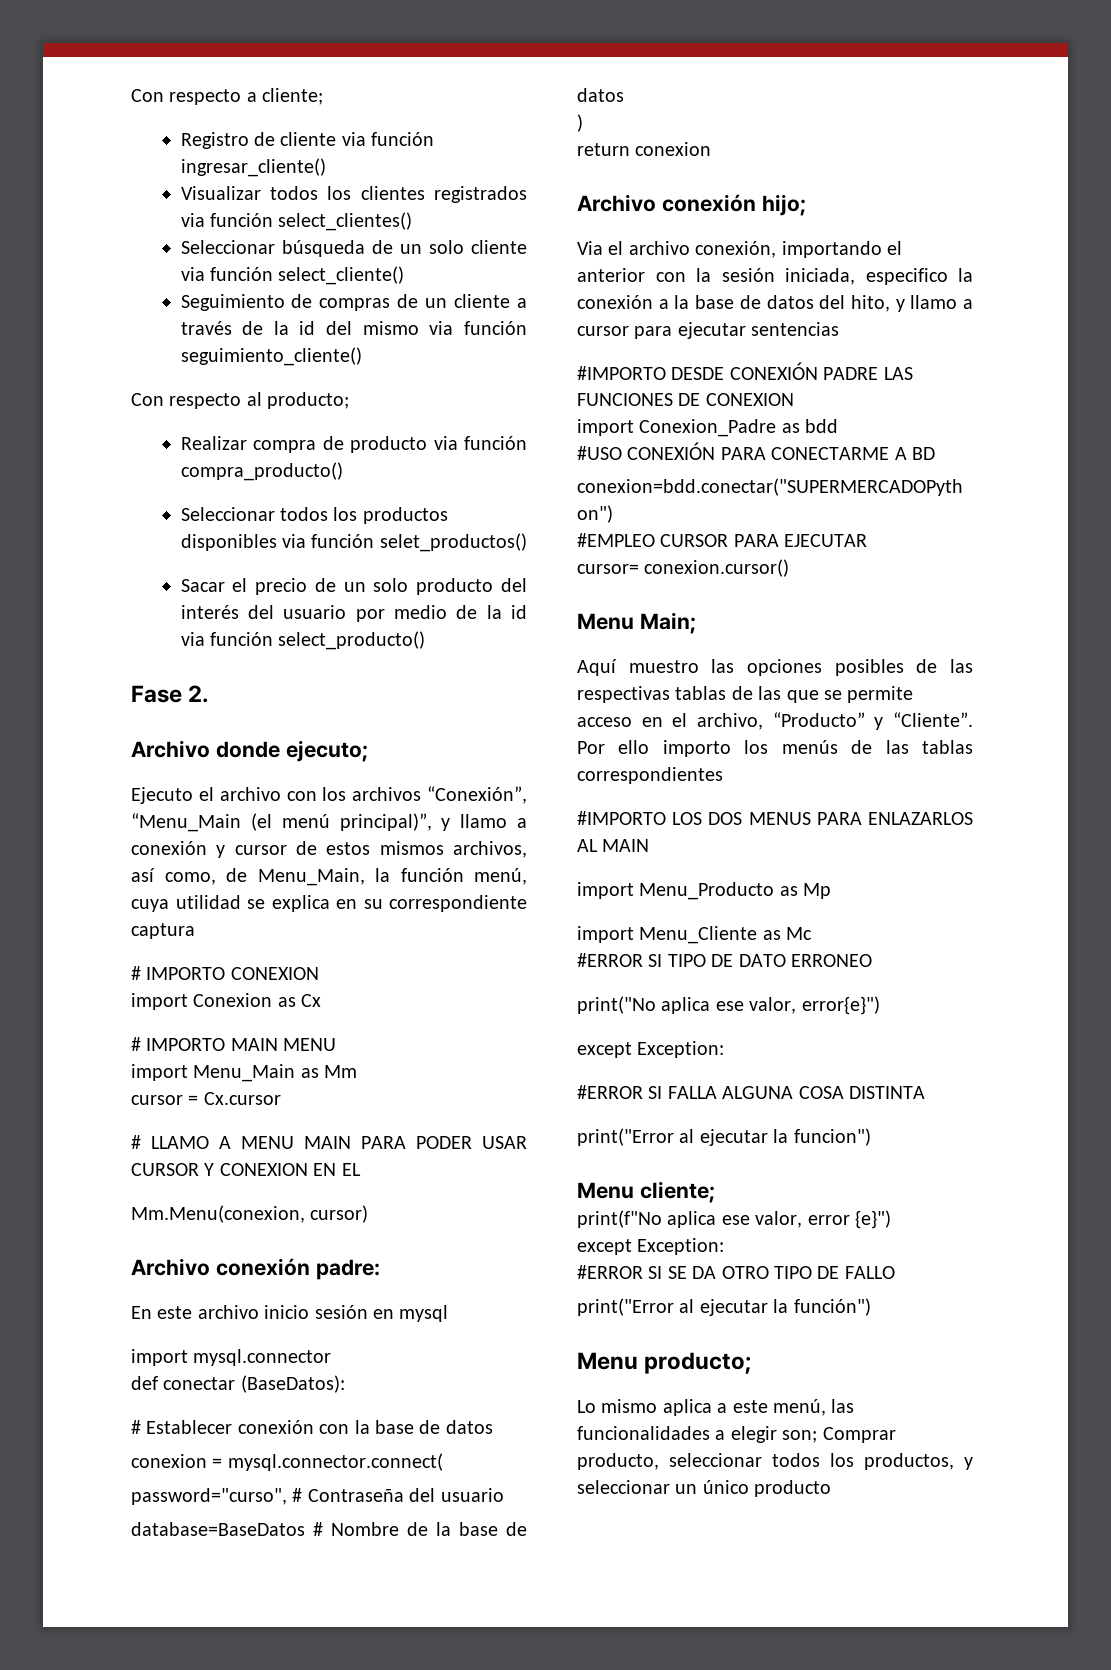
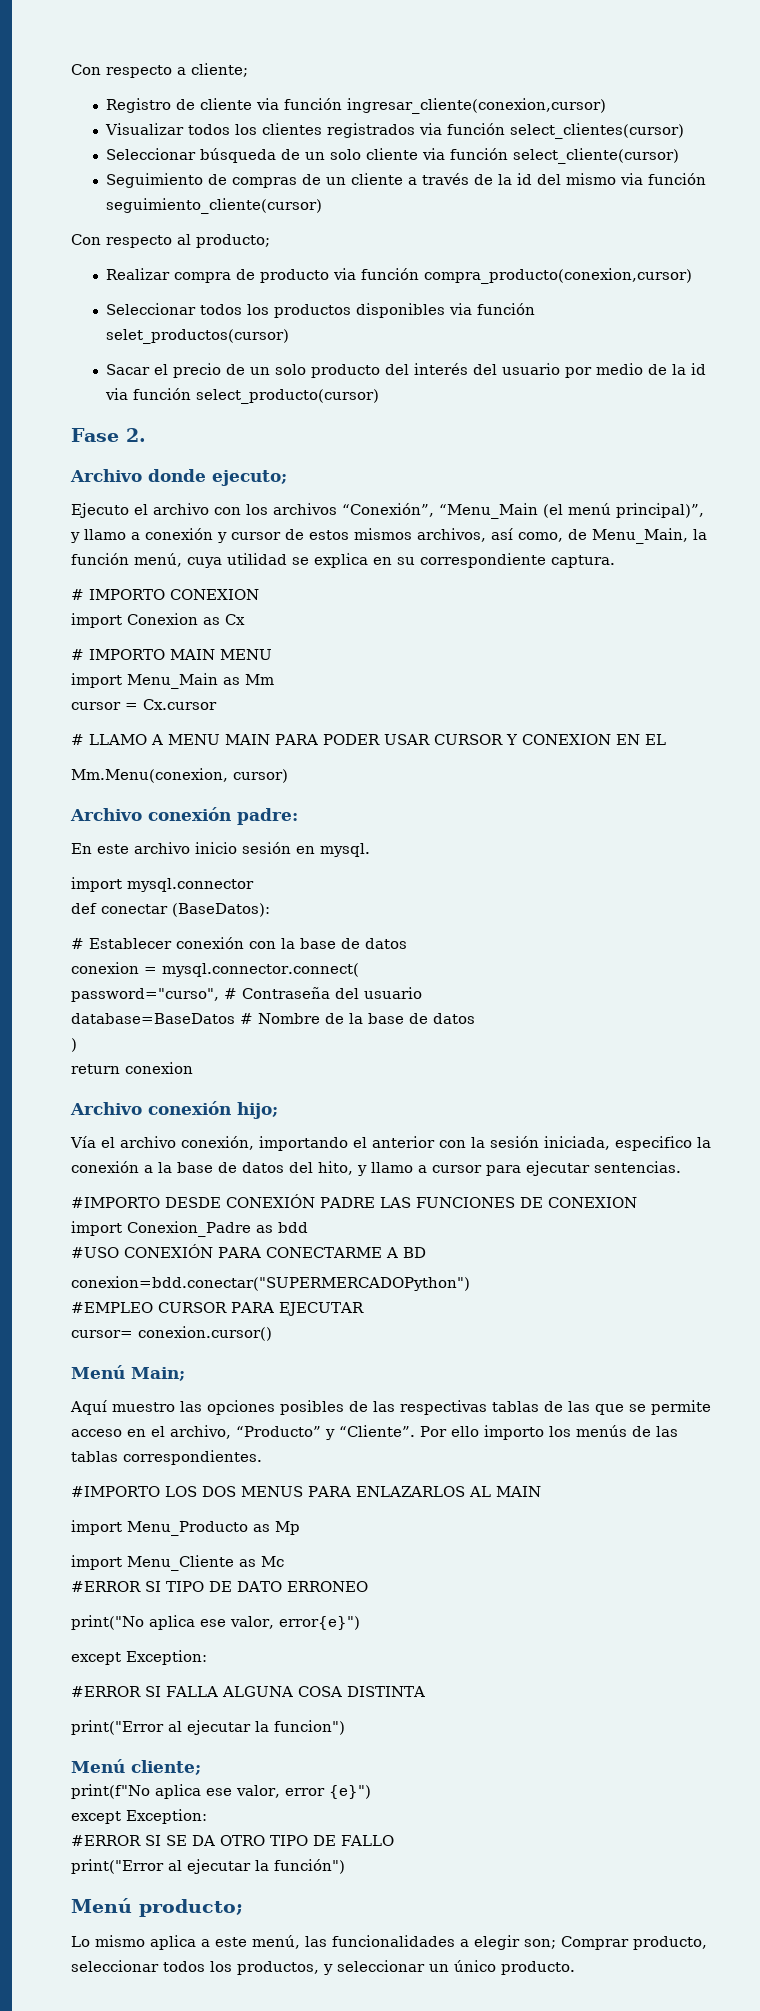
- Registro de cliente via función ingresar_cliente()
+ Registro de cliente via función ingresar_cliente(conexion,cursor)
- Visualizar todos los clientes registrados via función select_clientes()
+ Visualizar todos los clientes registrados via función select_clientes(cursor)
- Seleccionar búsqueda de un solo cliente via función select_cliente()
+ Seleccionar búsqueda de un solo cliente via función select_cliente(cursor)
- Seguimiento de compras de un cliente a través de la id del mismo via función seguimiento_cliente()
+ Seguimiento de compras de un cliente a través de la id del mismo via función seguimiento_cliente(cursor)
- Realizar compra de producto via función compra_producto()
+ Realizar compra de producto via función compra_producto(conexion,cursor)
- Seleccionar todos los productos disponibles via función selet_productos()
+ Seleccionar todos los productos disponibles via función selet_productos(cursor)
- Sacar el precio de un solo producto del interés del usuario por medio de la id via función select_producto()
+ Sacar el precio de un solo producto del interés del usuario por medio de la id via función select_producto(cursor)
- Ejecuto el archivo con los archivos “Conexión”, “Menu_Main (el menú principal)”, y llamo a conexión y cursor de estos mismos archivos, así como, de Menu_Main, la función menú, cuya utilidad se explica en su correspondiente captura
+ Ejecuto el archivo con los archivos “Conexión”, “Menu_Main (el menú principal)”, y llamo a conexión y cursor de estos mismos archivos, así como, de Menu_Main, la función menú, cuya utilidad se explica en su correspondiente captura.
- En este archivo inicio sesión en mysql
+ En este archivo inicio sesión en mysql.
- Via el archivo conexión, importando el anterior con la sesión iniciada, especifico la conexión a la base de datos del hito, y llamo a cursor para ejecutar sentencias
+ Vía el archivo conexión, importando el anterior con la sesión iniciada, especifico la conexión a la base de datos del hito, y llamo a cursor para ejecutar sentencias.
- Menu Main;
+ Menú Main;
- Por ello importo los menús de las tablas correspondientes
+ Por ello importo los menús de las tablas correspondientes.
- Menu cliente;
+ Menú cliente;
- Menu producto;
+ Menú producto;
- Lo mismo aplica a este menú, las funcionalidades a elegir son; Comprar producto, seleccionar todos los productos, y seleccionar un único producto
+ Lo mismo aplica a este menú, las funcionalidades a elegir son; Comprar producto, seleccionar todos los productos, y seleccionar un único producto.

